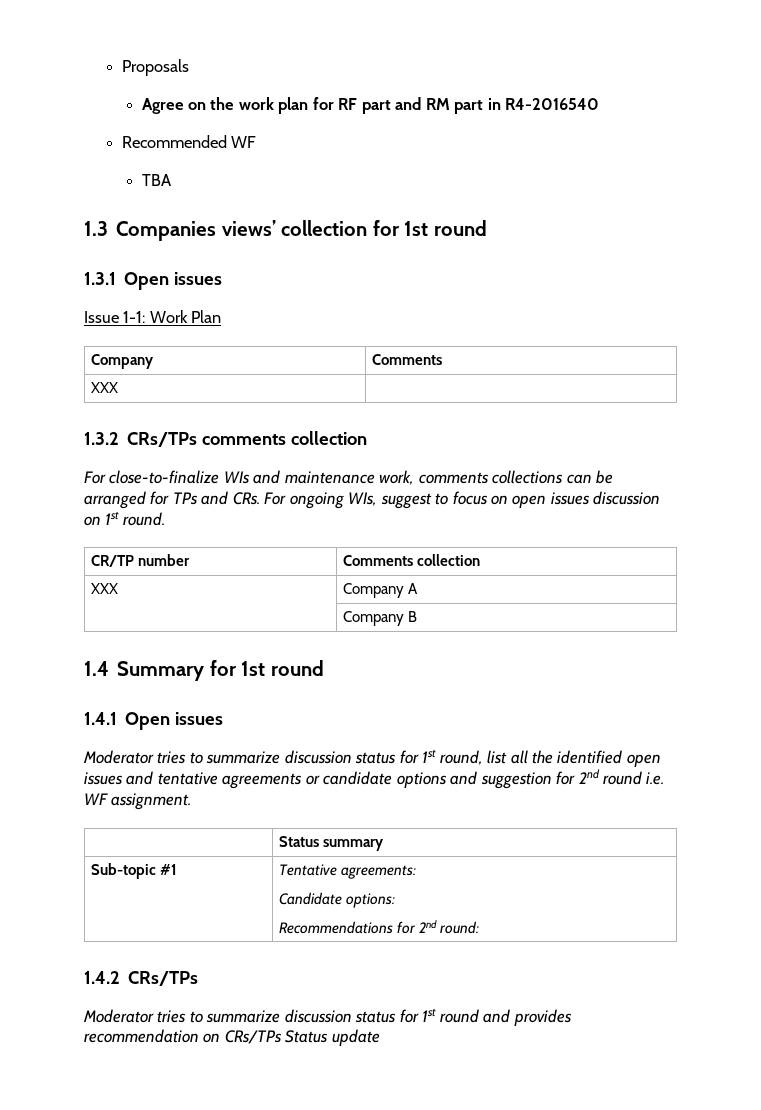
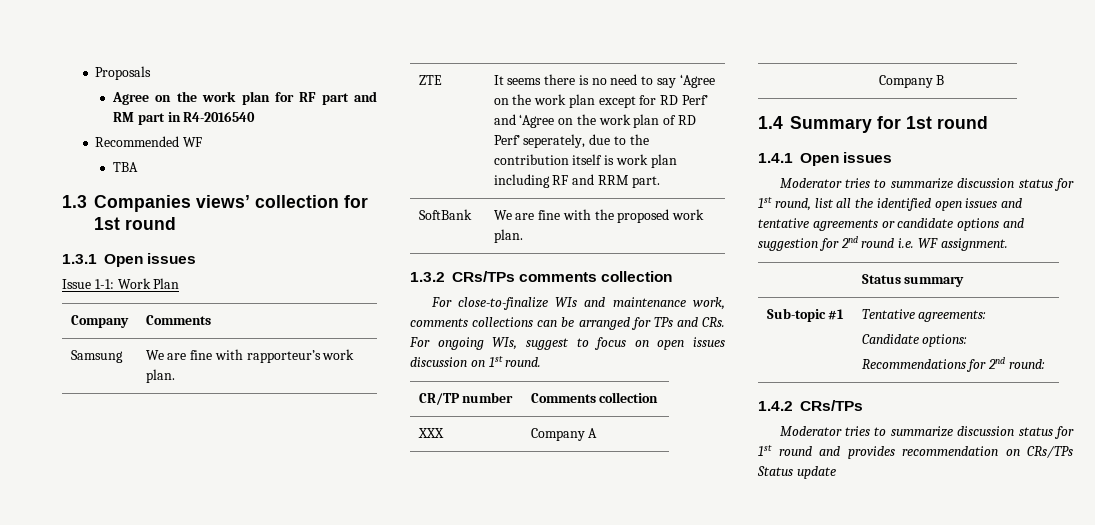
  Company | Comments
- XXX |
+ Samsung | We are fine with rapporteur’s work plan.
+ ZTE | It seems there is no need to say ‘Agree on the work plan except for RD Perf’ and ‘Agree on the work plan of RD Perf’ seperately, due to the contribution itself is work plan including RF and RRM part.
+ SoftBank | We are fine with the proposed work plan.

